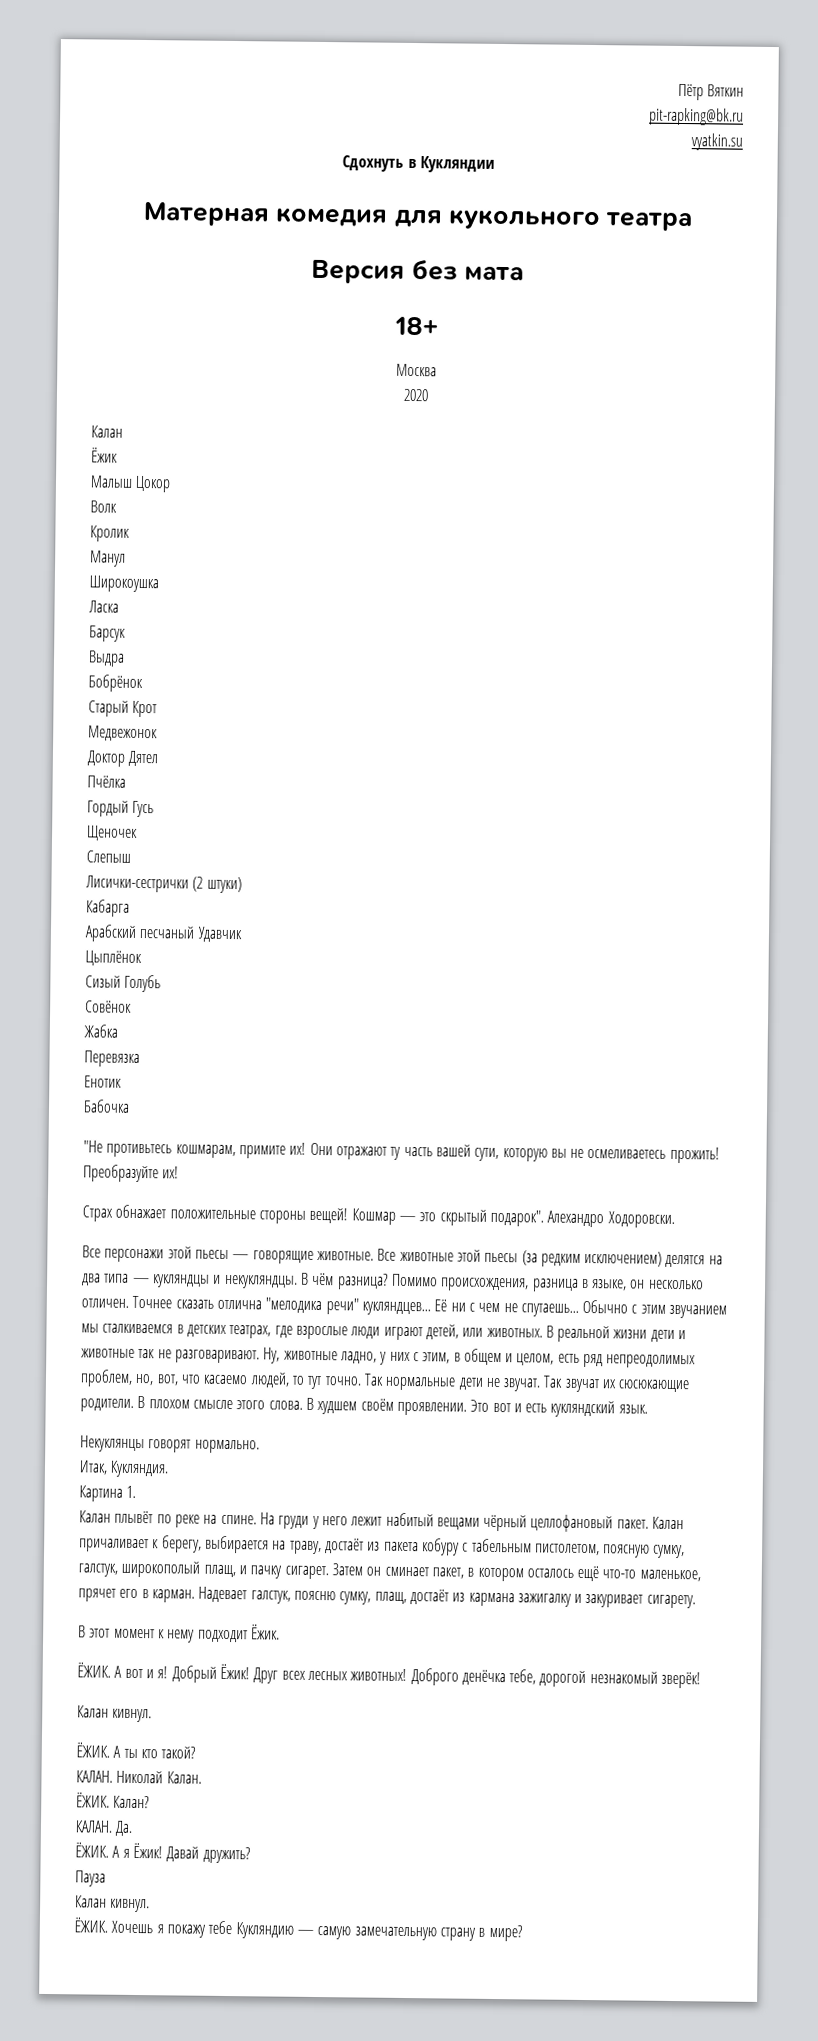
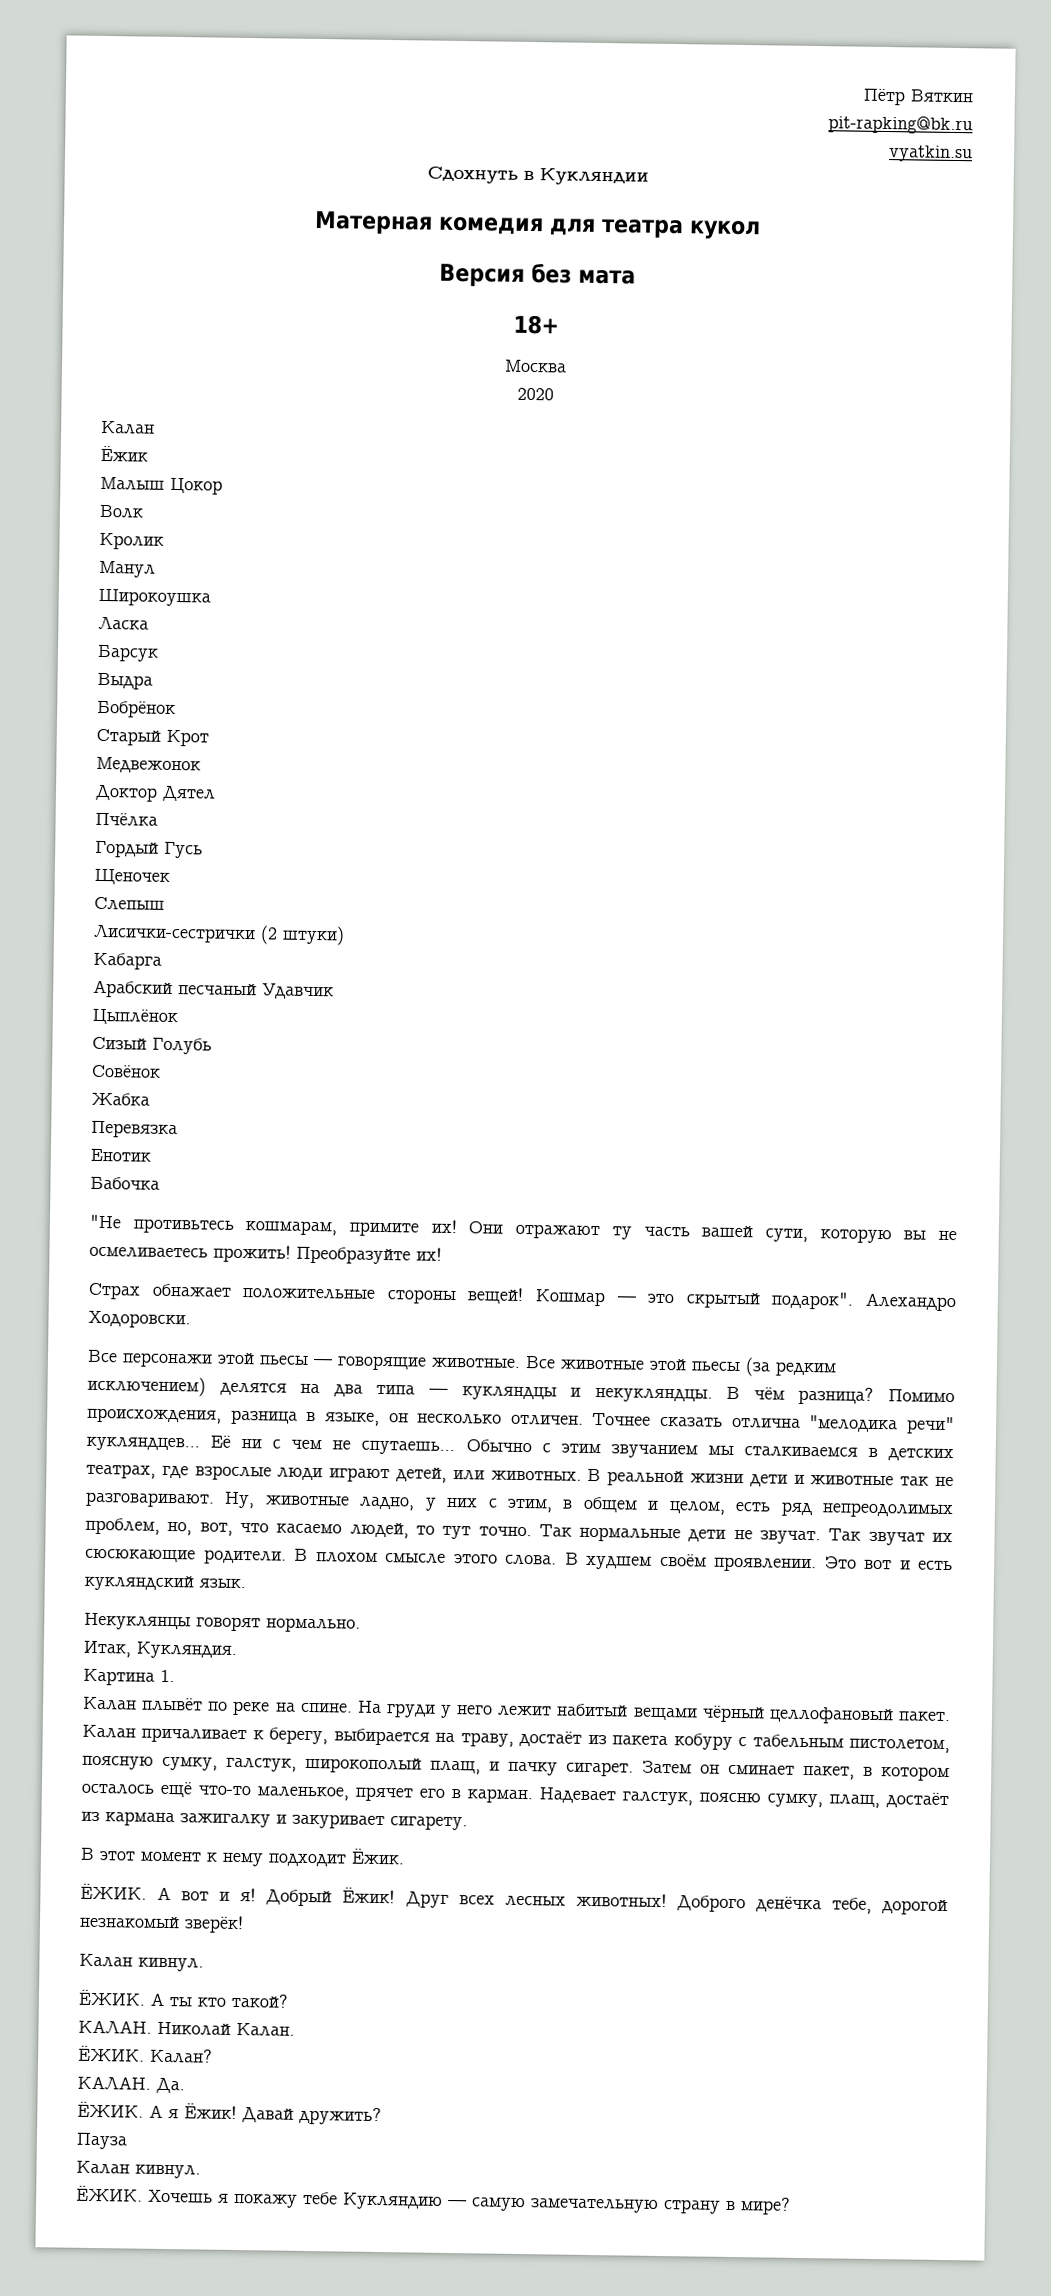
- Матерная комедия для кукольного театра
+ Матерная комедия для театра кукол

